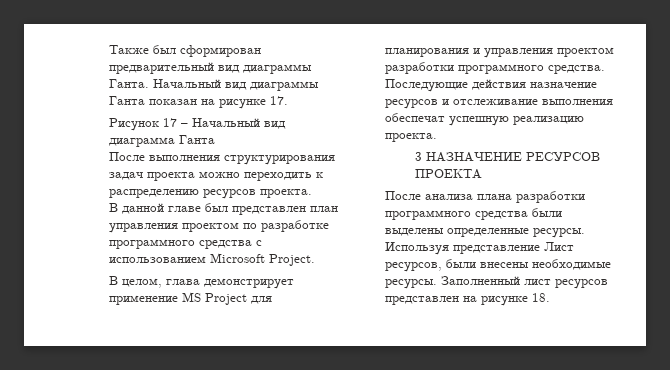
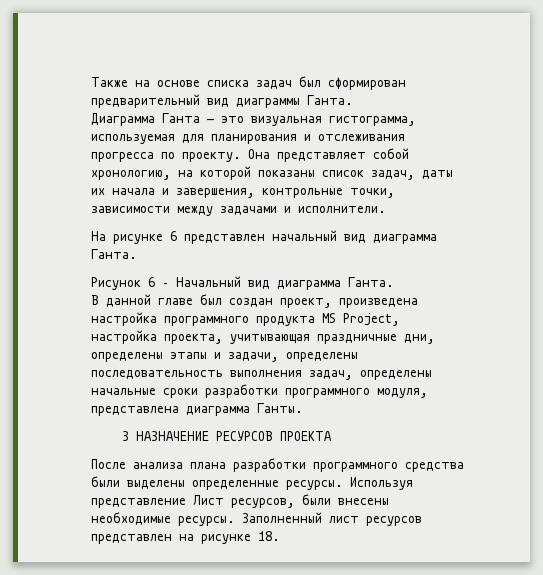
- Также был сформирован предварительный вид диаграммы Ганта. Начальный вид диаграммы Ганта показан на рисунке 17.
+ Также на основе списка задач был сформирован предварительный вид диаграммы Ганта.
+ Диаграмма Ганта — это визуальная гистограмма, используемая для планирования и отслеживания прогресса по проекту. Она представляет собой хронологию, на которой показаны список задач, даты их начала и завершения, контрольные точки, зависимости между задачами и исполнители.
+ На рисунке 6 представлен начальный вид диаграмма Ганта.
- Рисунок 17 – Начальный вид диаграмма Ганта
- После выполнения структурирования задач проекта можно переходить к распределению ресурсов проекта.
- В данной главе был представлен план управления проектом по разработке программного средства с использованием Microsoft Project.
- В целом, глава демонстрирует применение MS Project для планирования и управления проектом разработки программного средства. Последующие действия назначение ресурсов и отслеживание выполнения обеспечат успешную реализацию проекта.
+ Рисунок 6 – Начальный вид диаграмма Ганта.
+ В данной главе был создан проект, произведена настройка программного продукта MS Project, настройка проекта, учитывающая праздничные дни, определены этапы и задачи, определены последовательность выполнения задач, определены начальные сроки разработки программного модуля, представлена диаграмма Ганты.

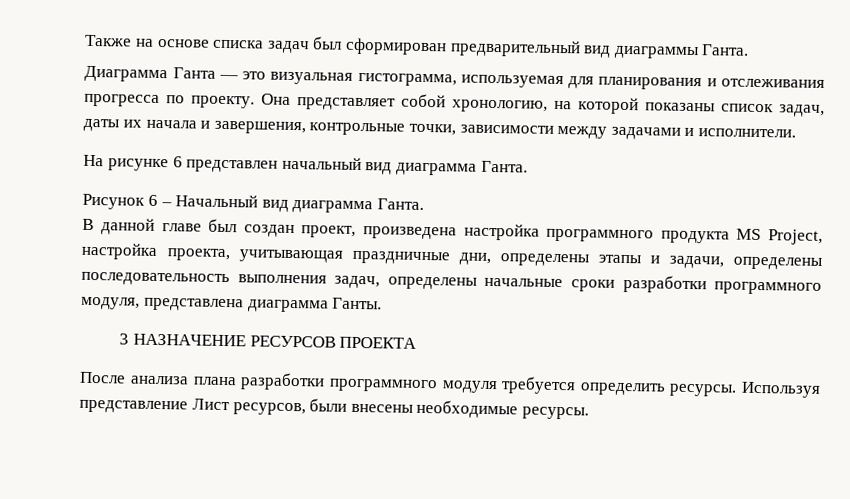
- После анализа плана разработки программного средства были выделены определенные ресурсы.
+ После анализа плана разработки программного модуля требуется определить ресурсы.
- Заполненный лист ресурсов представлен на рисунке 18.

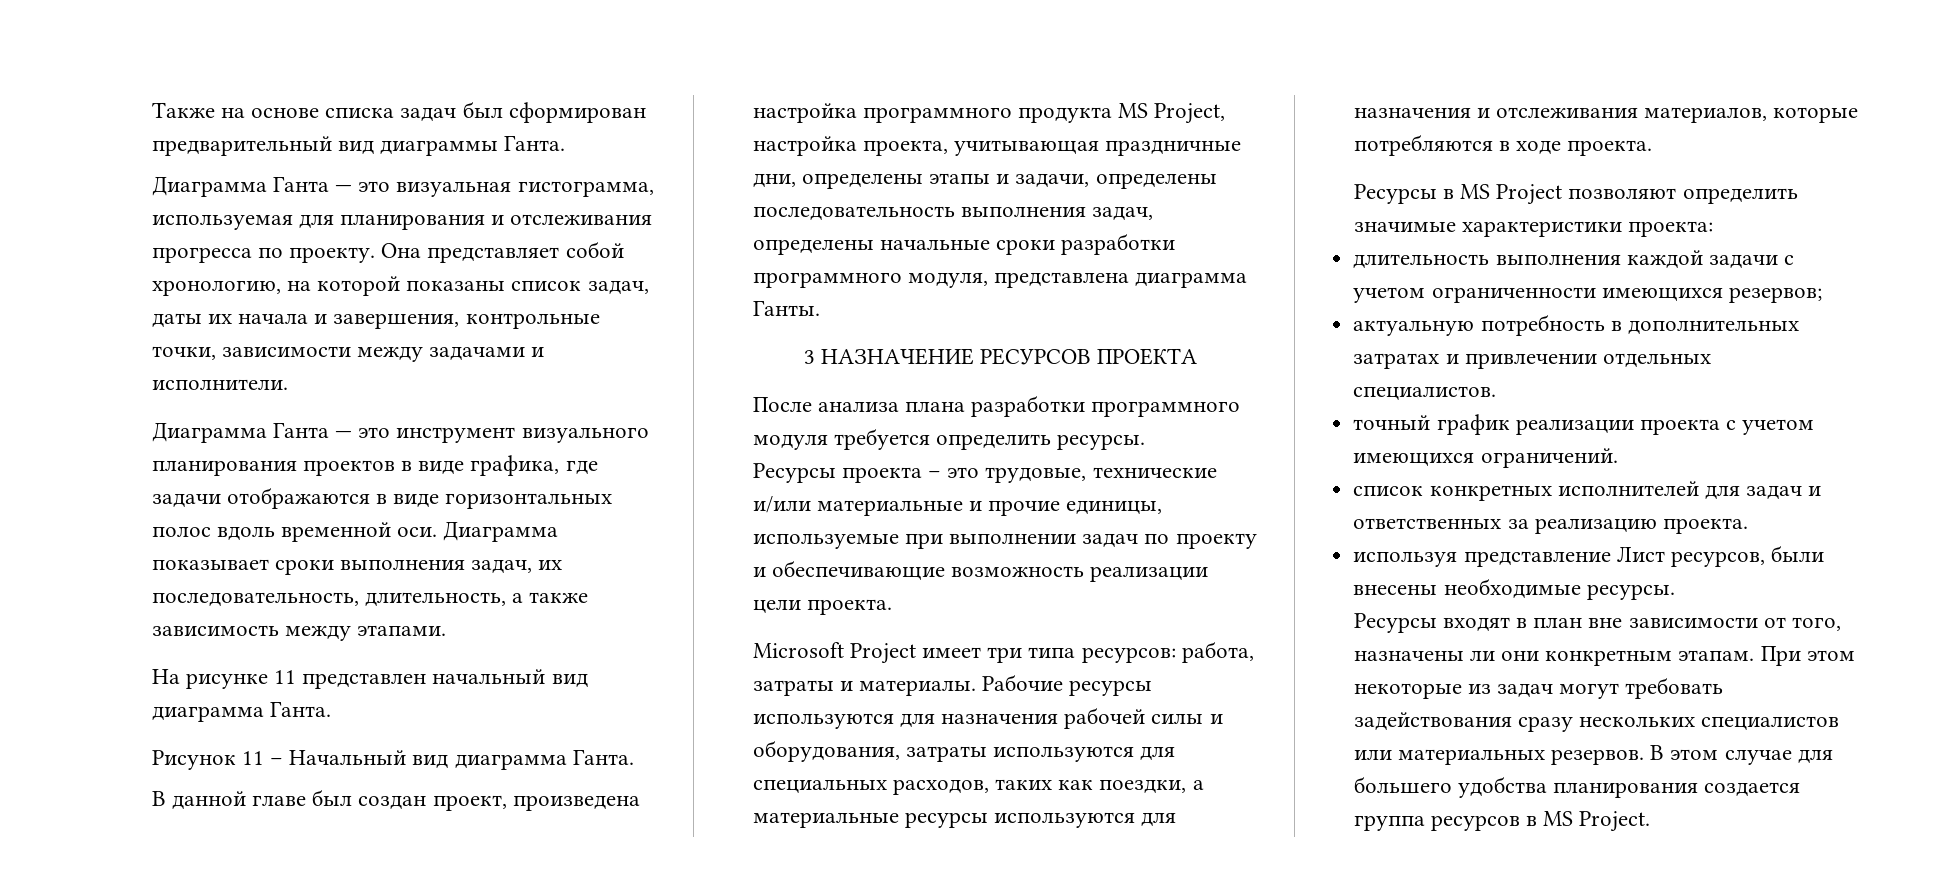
+ Диаграмма Ганта — это инструмент визуального планирования проектов в виде графика, где задачи отображаются в виде горизонтальных полос вдоль временной оси. Диаграмма показывает сроки выполнения задач, их последовательность, длительность, а также зависимость между этапами.
- На рисунке 6 представлен начальный вид диаграмма Ганта.
+ На рисунке 11 представлен начальный вид диаграмма Ганта.
- Рисунок 6 – Начальный вид диаграмма Ганта.
+ Рисунок 11 – Начальный вид диаграмма Ганта.
- После анализа плана разработки программного модуля требуется определить ресурсы. Используя представление Лист ресурсов, были внесены необходимые ресурсы.
+ После анализа плана разработки программного модуля требуется определить ресурсы.
+ Ресурсы проекта – это трудовые, технические и/или материальные и прочие единицы, используемые при выполнении задач по проекту и обеспечивающие возможность реализации цели проекта.
+ Microsoft Project имеет три типа ресурсов: работа, затраты и материалы. Рабочие ресурсы используются для назначения рабочей силы и оборудования, затраты используются для специальных расходов, таких как поездки, а материальные ресурсы используются для назначения и отслеживания материалов, которые потребляются в ходе проекта.
+ Ресурсы в MS Project позволяют определить значимые характеристики проекта:
+ длительность выполнения каждой задачи с учетом ограниченности имеющихся резервов;
+ актуальную потребность в дополнительных затратах и привлечении отдельных специалистов.
+ точный график реализации проекта с учетом имеющихся ограничений.
+ список конкретных исполнителей для задач и ответственных за реализацию проекта.
+ используя представление Лист ресурсов, были внесены необходимые ресурсы.
+ Ресурсы входят в план вне зависимости от того, назначены ли они конкретным этапам. При этом некоторые из задач могут требовать задействования сразу нескольких специалистов или материальных резервов. В этом случае для большего удобства планирования создается группа ресурсов в MS Project.

